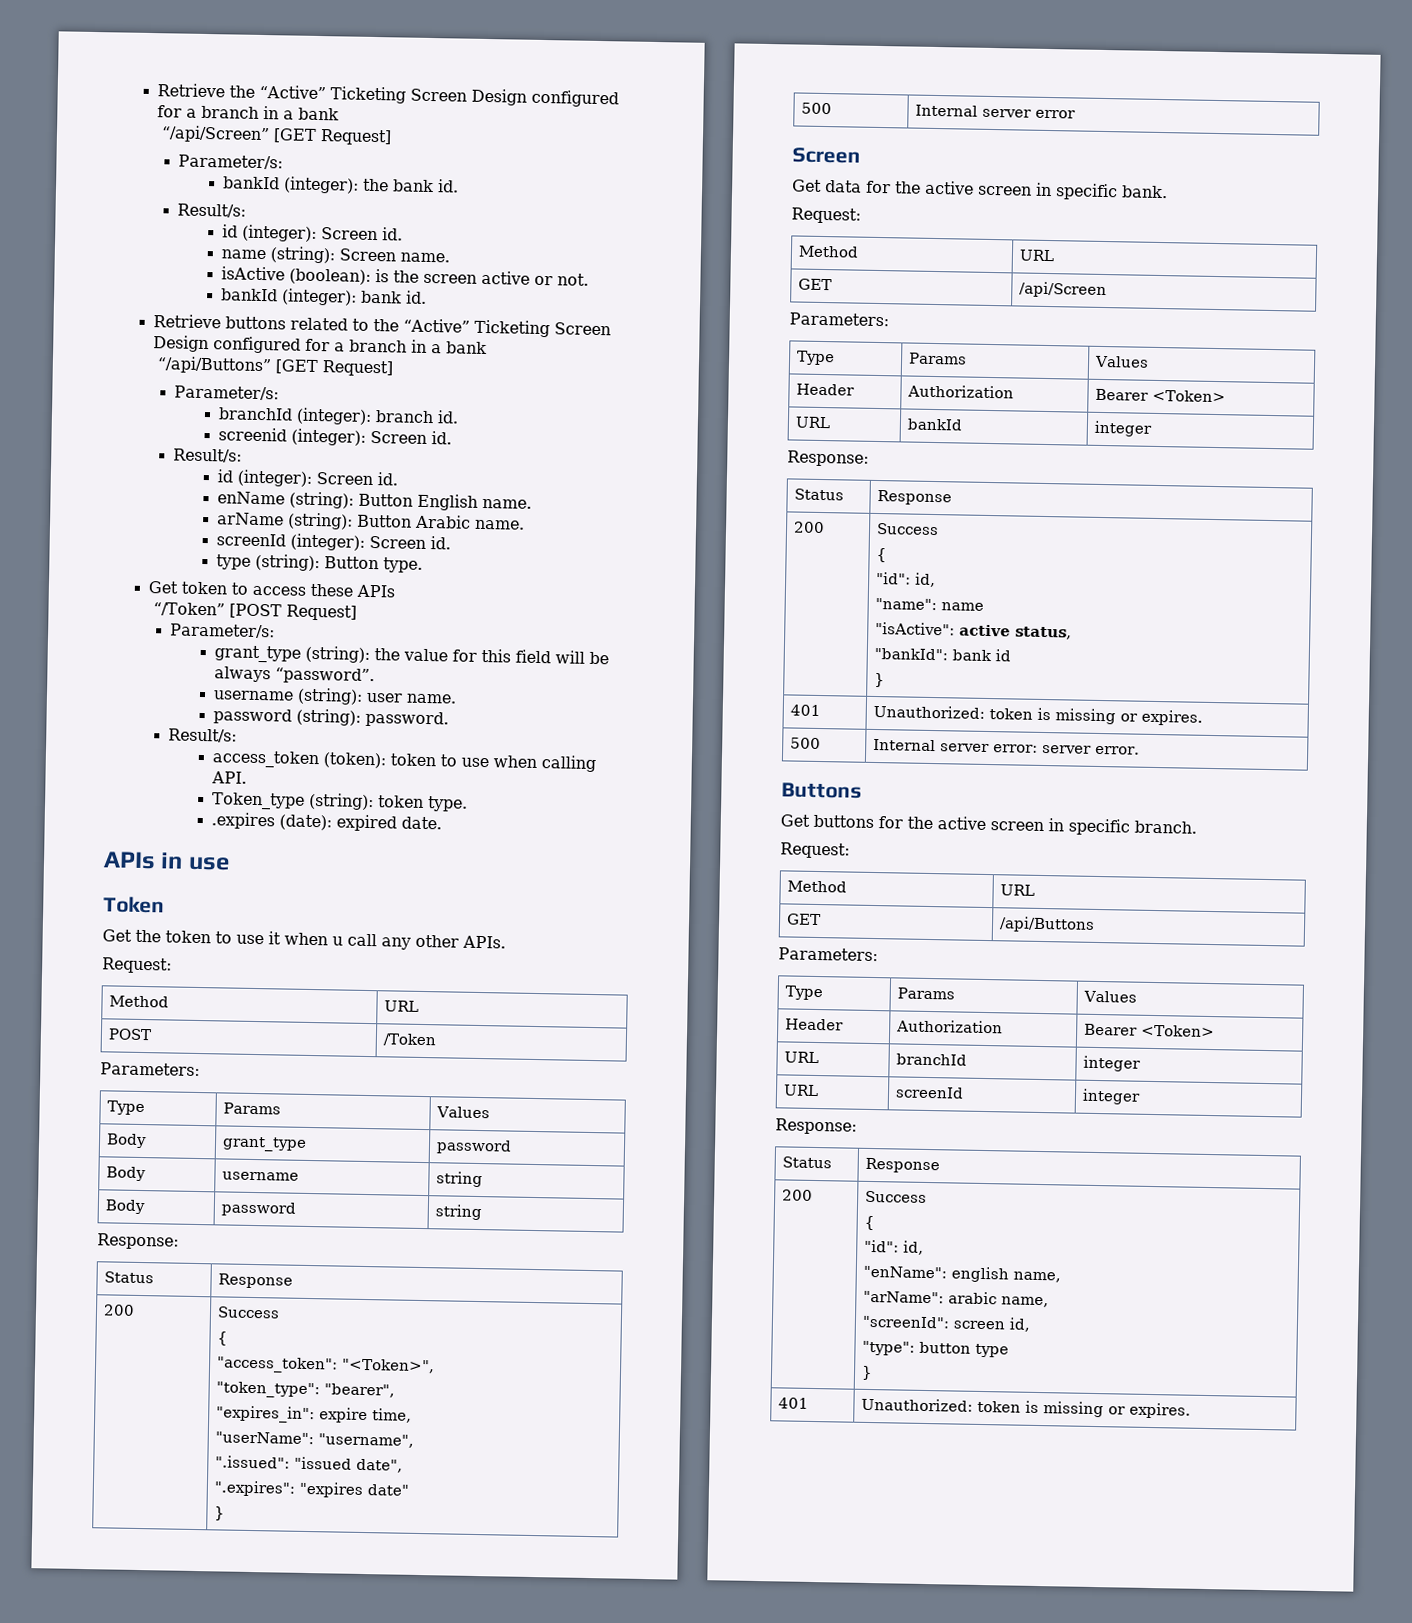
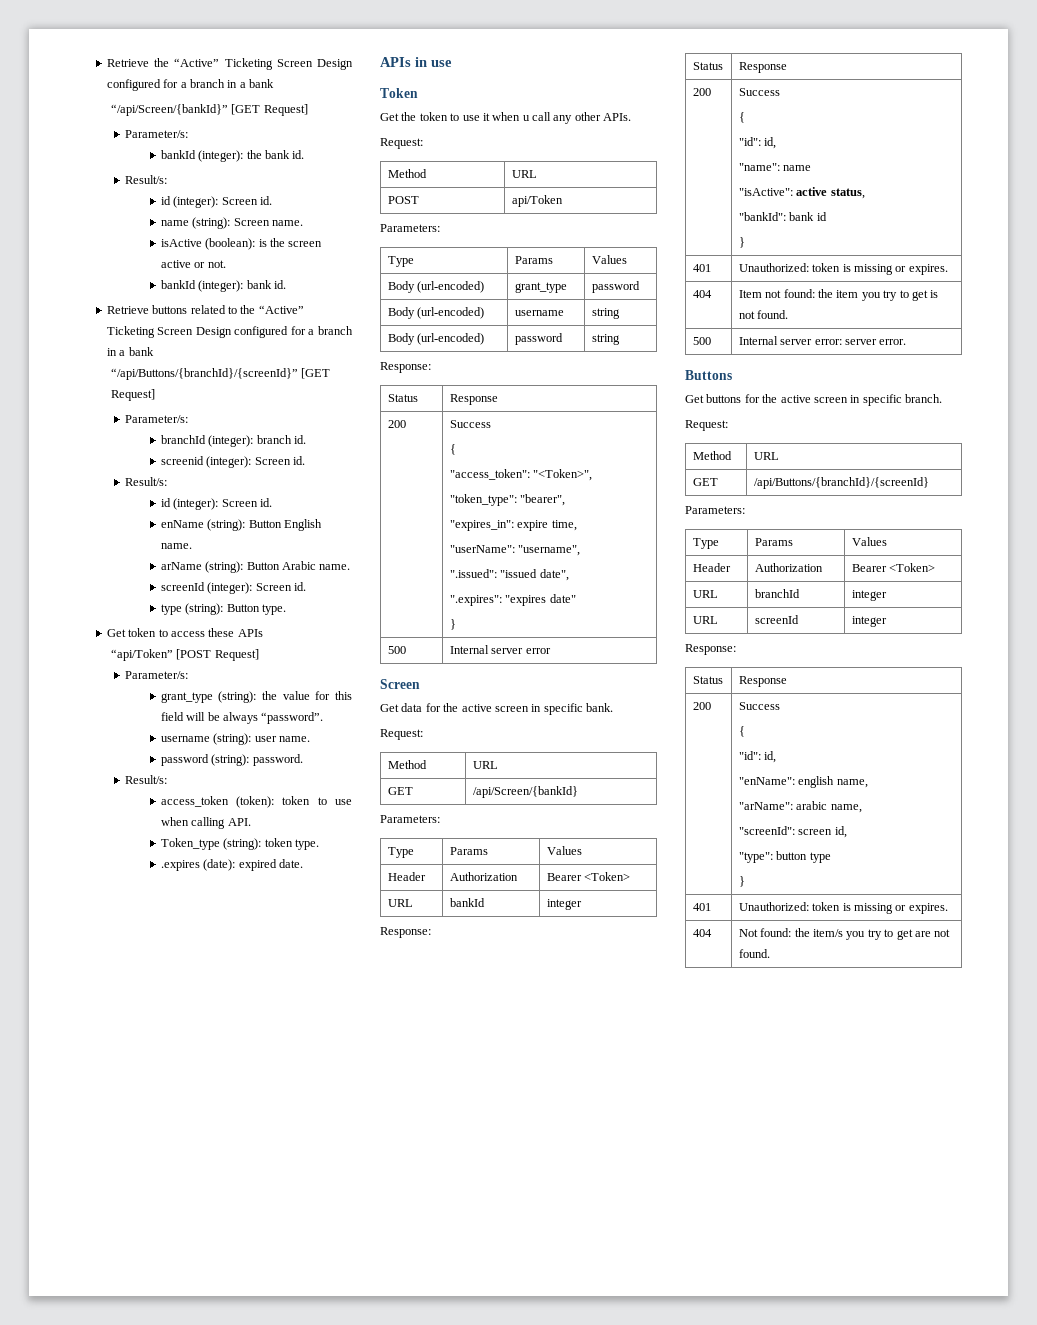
- “/api/Screen” [GET Request]
+ “/api/Screen/{bankId}” [GET Request]
- “/api/Buttons” [GET Request]
+ “/api/Buttons/{branchId}/{screenId}” [GET Request]
- “/Token” [POST Request]
+ “api/Token” [POST Request]
- POST | /Token
+ POST | api/Token
- Body | grant_type | password
+ Body (url-encoded) | grant_type | password
- Body | username | string
+ Body (url-encoded) | username | string
- Body | password | string
+ Body (url-encoded) | password | string
- GET | /api/Screen
+ GET | /api/Screen/{bankId}
+ 404 | Item not found: the item you try to get is not found.
- GET | /api/Buttons
+ GET | /api/Buttons/{branchId}/{screenId}
+ 404 | Not found: the item/s you try to get are not found.

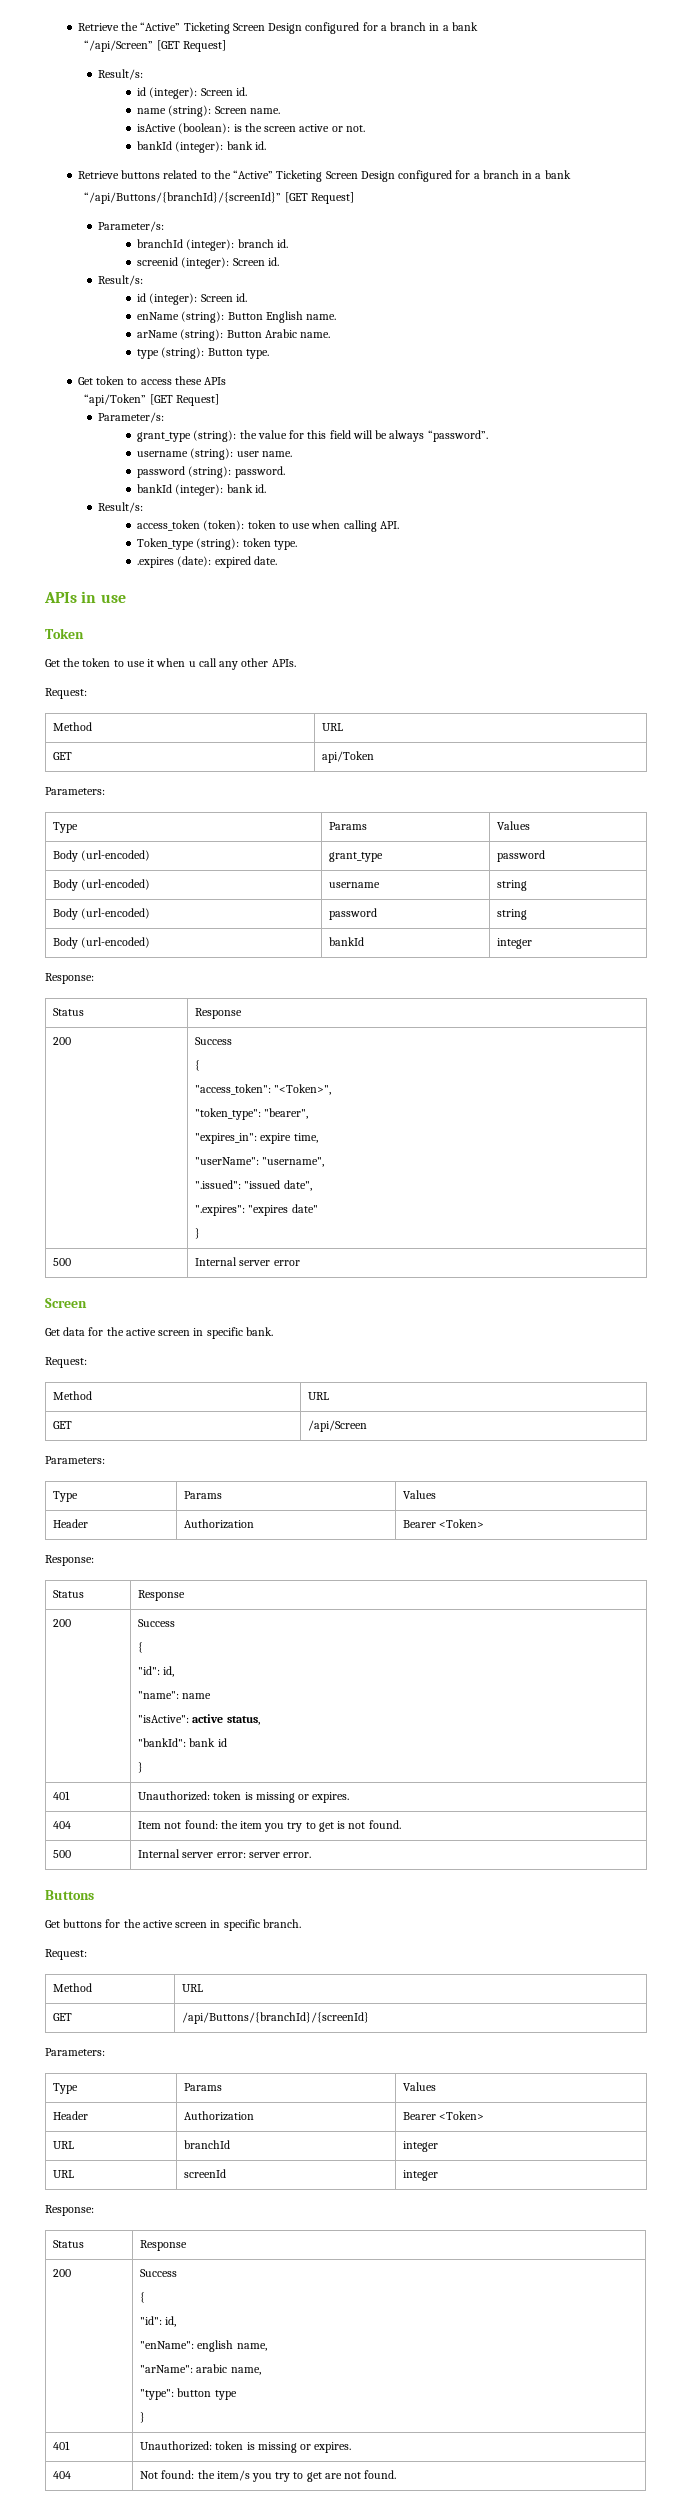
- “/api/Screen/{bankId}” [GET Request]
- Parameter/s:
- bankId (integer): the bank id.
+ “/api/Screen” [GET Request]
- screenId (integer): Screen id.
- “api/Token” [POST Request]
+ “api/Token” [GET Request]
  password (string): password.
+ bankId (integer): bank id.
- POST | api/Token
+ GET | api/Token
+ Body (url-encoded) | bankId | integer
- GET | /api/Screen/{bankId}
+ GET | /api/Screen
  Parameters:
  Type | Params | Values
  Header | Authorization | Bearer <Token>
- URL | bankId | integer
  Response:
  Status | Response
  200 | Success
  {
  "id": id,
  "enName": english name,
  "arName": arabic name,
- "screenId": screen id,

